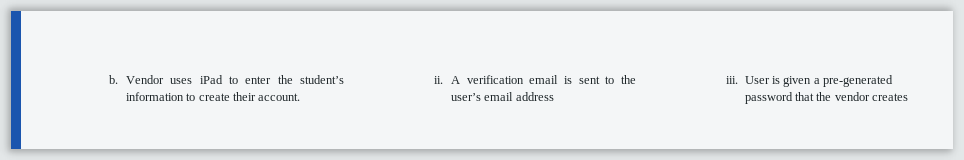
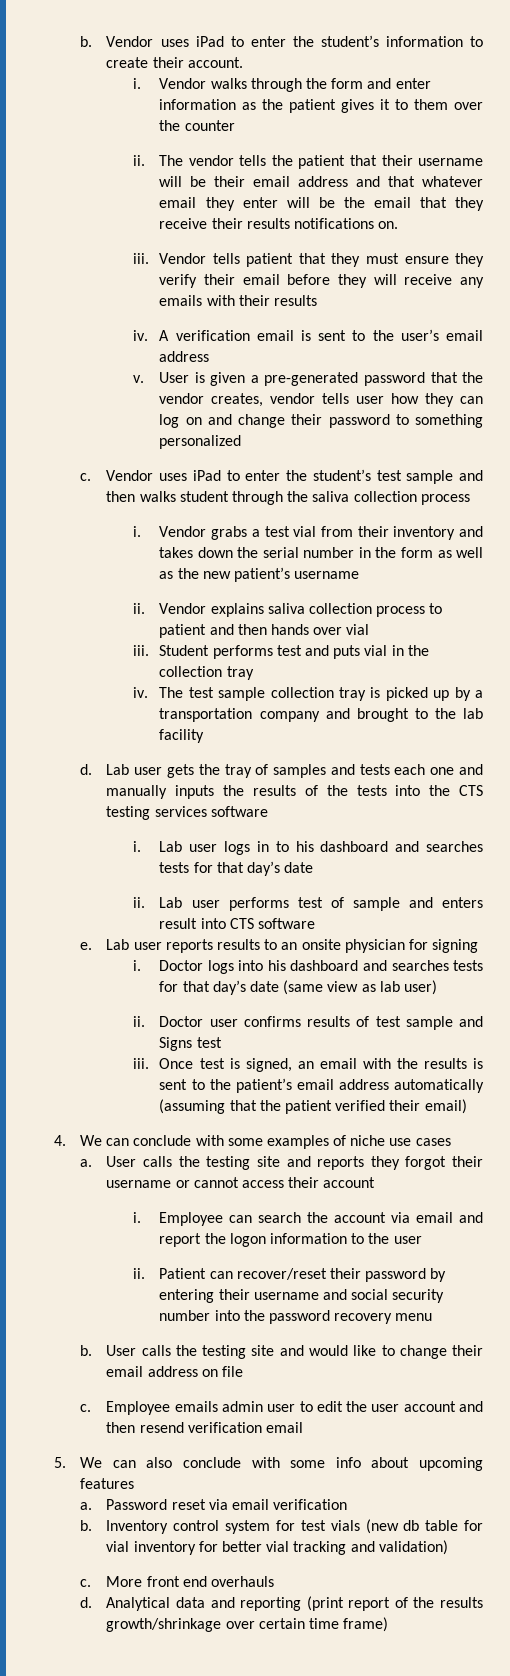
- ii.
+ i. Vendor walks through the form and enter information as the patient gives it to them over the counter
+ ii. The vendor tells the patient that their username will be their email address and that whatever email they enter will be the email that they receive their results notifications on.
+ iii. Vendor tells patient that they must ensure they verify their email before they will receive any emails with their results
+ iv.
- iii.
+ v.
- User is given a pre-generated password that the vendor creates
+ User is given a pre-generated password that the vendor creates, vendor tells user how they can log on and change their password to something personalized
+ c. Vendor uses iPad to enter the student’s test sample and then walks student through the saliva collection process
+ i. Vendor grabs a test vial from their inventory and takes down the serial number in the form as well as the new patient’s username
+ ii. Vendor explains saliva collection process to patient and then hands over vial
+ iii. Student performs test and puts vial in the collection tray
+ iv. The test sample collection tray is picked up by a transportation company and brought to the lab facility
+ d. Lab user gets the tray of samples and tests each one and manually inputs the results of the tests into the CTS testing services software
+ i. Lab user logs in to his dashboard and searches tests for that day’s date
+ ii. Lab user performs test of sample and enters result into CTS software
+ e. Lab user reports results to an onsite physician for signing
+ i. Doctor logs into his dashboard and searches tests for that day’s date (same view as lab user)
+ ii. Doctor user confirms results of test sample and Signs test
+ iii. Once test is signed, an email with the results is sent to the patient’s email address automatically (assuming that the patient verified their email)
+ 4. We can conclude with some examples of niche use cases
+ a. User calls the testing site and reports they forgot their username or cannot access their account
+ i. Employee can search the account via email and report the logon information to the user
+ ii. Patient can recover/reset their password by entering their username and social security number into the password recovery menu
+ b. User calls the testing site and would like to change their email address on file
+ c. Employee emails admin user to edit the user account and then resend verification email
+ 5. We can also conclude with some info about upcoming features
+ a. Password reset via email verification
+ b. Inventory control system for test vials (new db table for vial inventory for better vial tracking and validation)
+ c. More front end overhauls
+ d. Analytical data and reporting (print report of the results growth/shrinkage over certain time frame)

